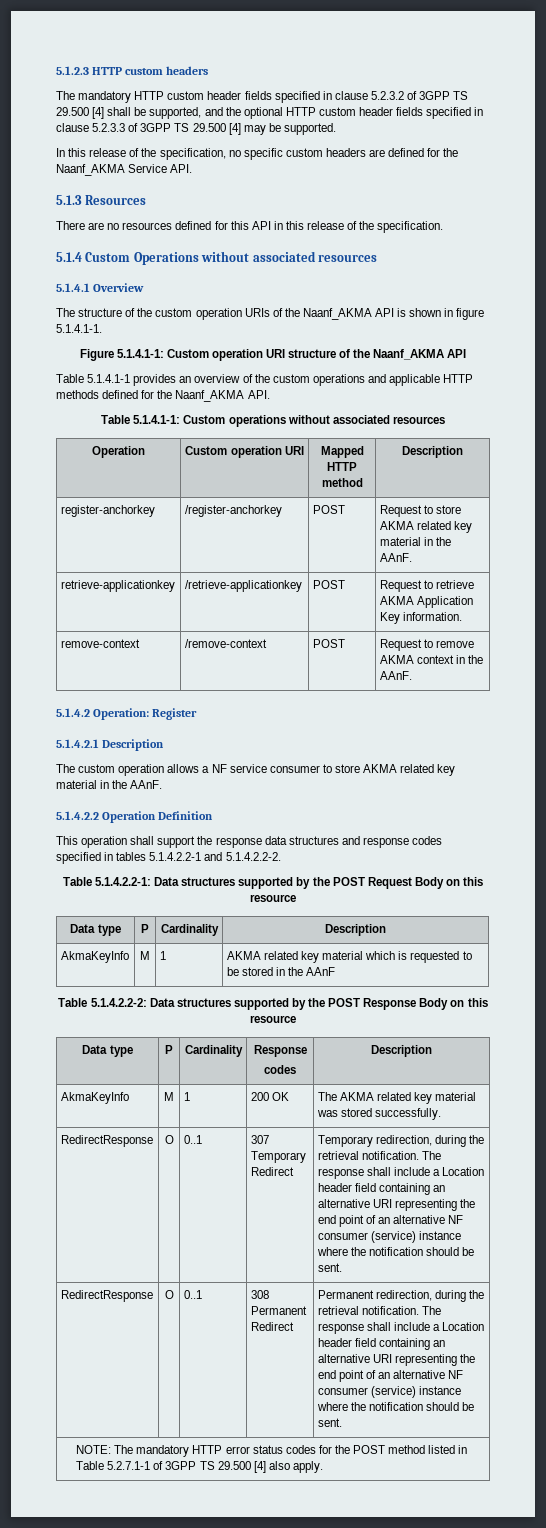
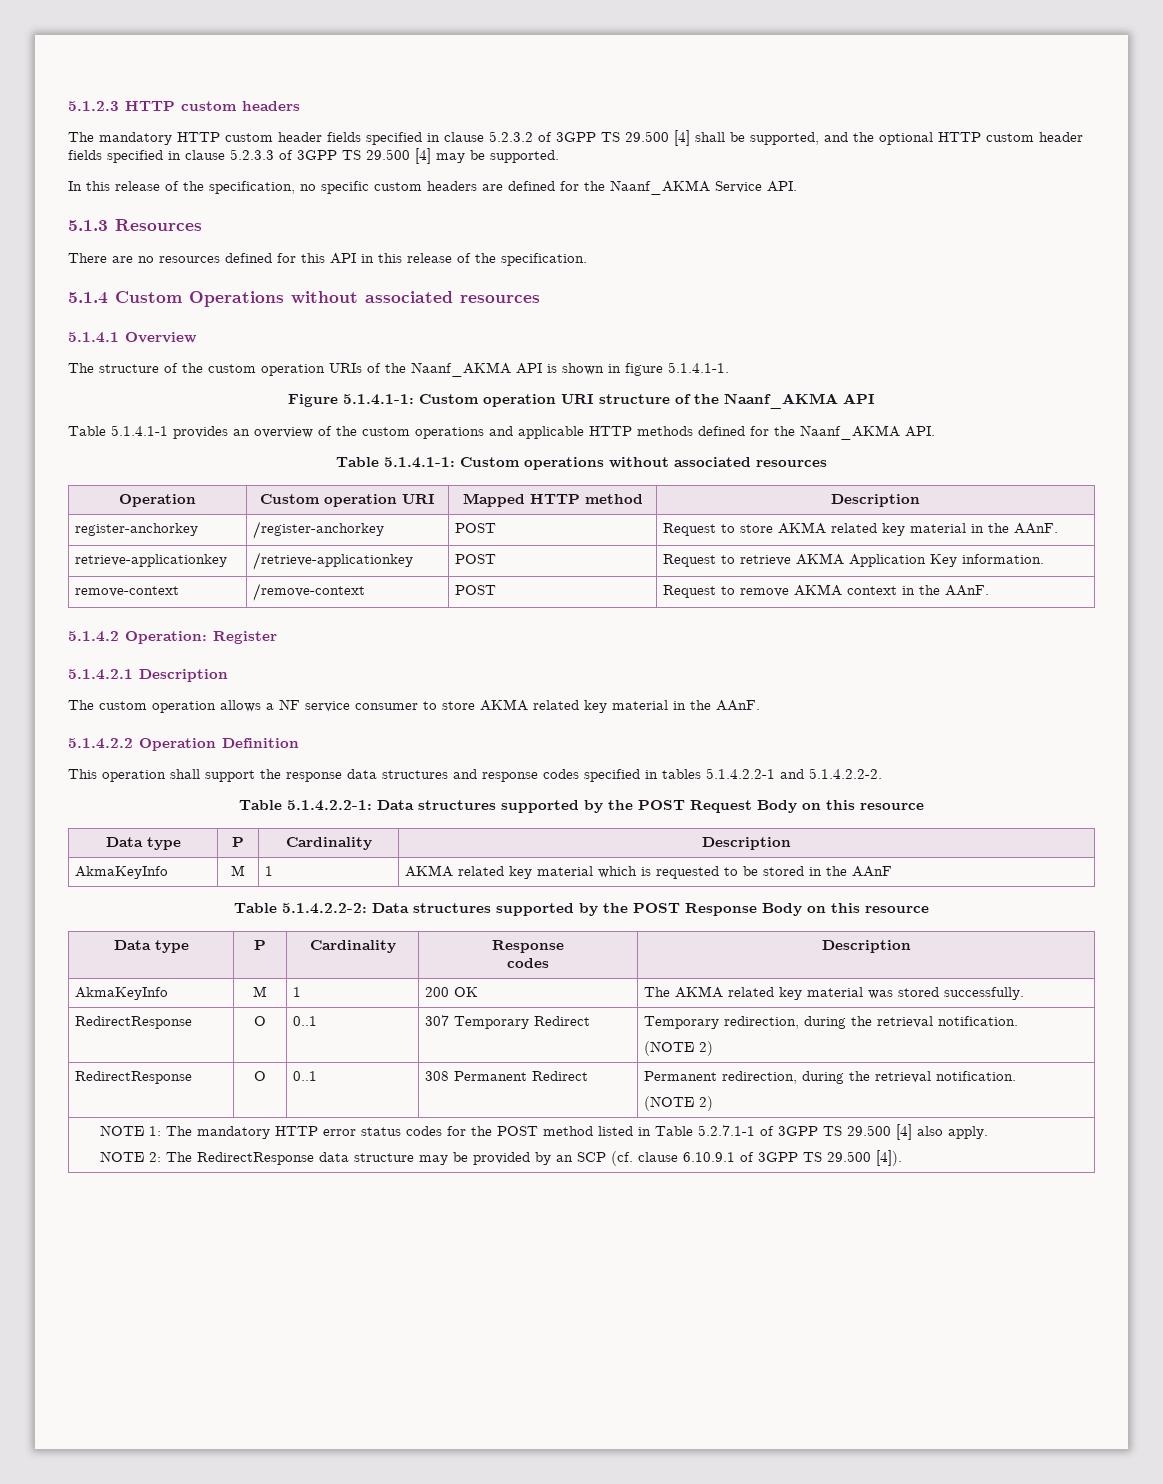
- Temporary redirection, during the retrieval notification. The response shall include a Location header field containing an alternative URI representing the end point of an alternative NF consumer (service) instance where the notification should be sent.
+ Temporary redirection, during the retrieval notification.
+ (NOTE 2)
- Permanent redirection, during the retrieval notification. The response shall include a Location header field containing an alternative URI representing the end point of an alternative NF consumer (service) instance where the notification should be sent.
- NOTE: The mandatory HTTP error status codes for the POST method listed in Table 5.2.7.1-1 of 3GPP TS 29.500 [4] also apply.
+ Permanent redirection, during the retrieval notification.
+ (NOTE 2)
+ NOTE 1: The mandatory HTTP error status codes for the POST method listed in Table 5.2.7.1-1 of 3GPP TS 29.500 [4] also apply.
+ NOTE 2: The RedirectResponse data structure may be provided by an SCP (cf. clause 6.10.9.1 of 3GPP TS 29.500 [4]).

